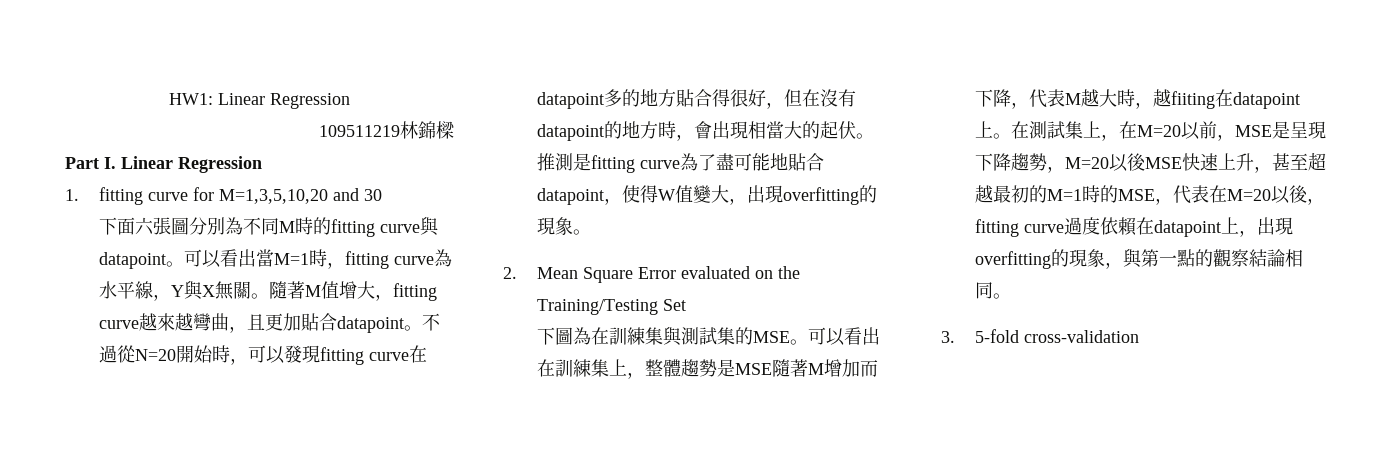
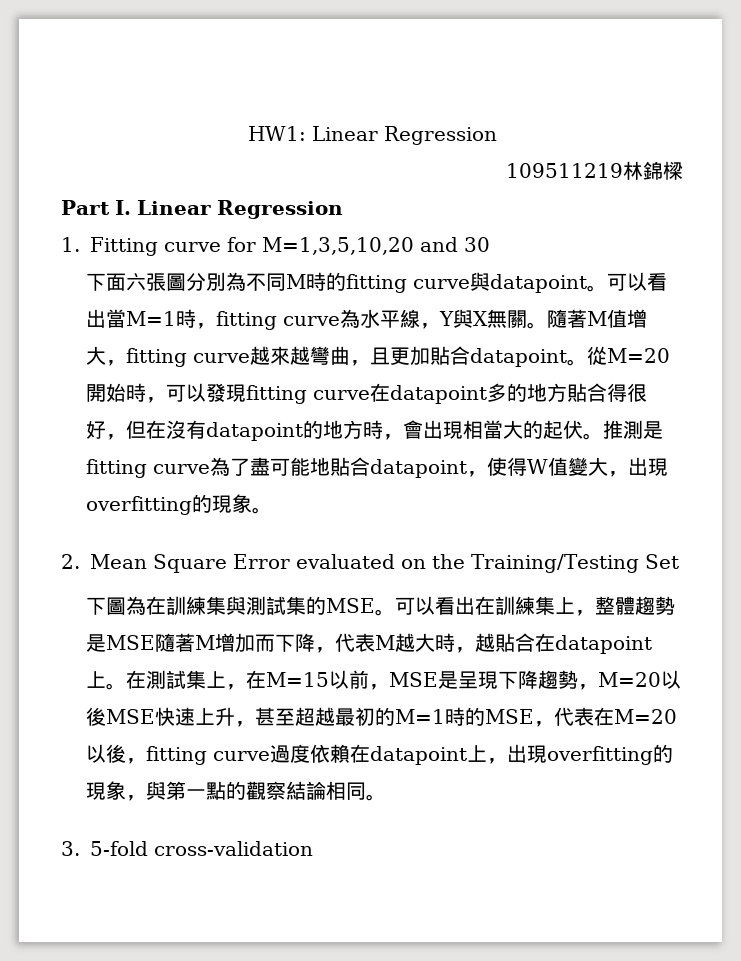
- 1. fitting curve for M=1,3,5,10,20 and 30
+ 1. Fitting curve for M=1,3,5,10,20 and 30
- 不過從N=20開始時，可以發現fitting curve在datapoint多的地方貼合得很好，但在沒有datapoint的地方時，會出現相當大的起伏。
+ 從M=20開始時，可以發現fitting curve在datapoint多的地方貼合得很好，但在沒有datapoint的地方時，會出現相當大的起伏。
- 可以看出在訓練集上，整體趨勢是MSE隨著M增加而下降，代表M越大時，越fiiting在datapoint上。
+ 可以看出在訓練集上，整體趨勢是MSE隨著M增加而下降，代表M越大時，越貼合在datapoint上。
- 在測試集上，在M=20以前，MSE是呈現下降趨勢，M=20以後MSE快速上升，甚至超越最初的M=1時的MSE，代表在M=20以後，fitting curve過度依賴在datapoint上，出現overfitting的現象，與第一點的觀察結論相同。
+ 在測試集上，在M=15以前，MSE是呈現下降趨勢，M=20以後MSE快速上升，甚至超越最初的M=1時的MSE，代表在M=20以後，fitting curve過度依賴在datapoint上，出現overfitting的現象，與第一點的觀察結論相同。

